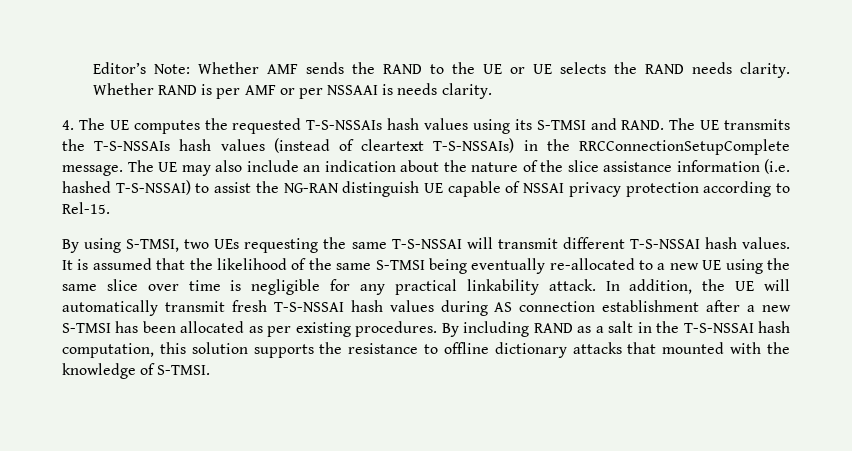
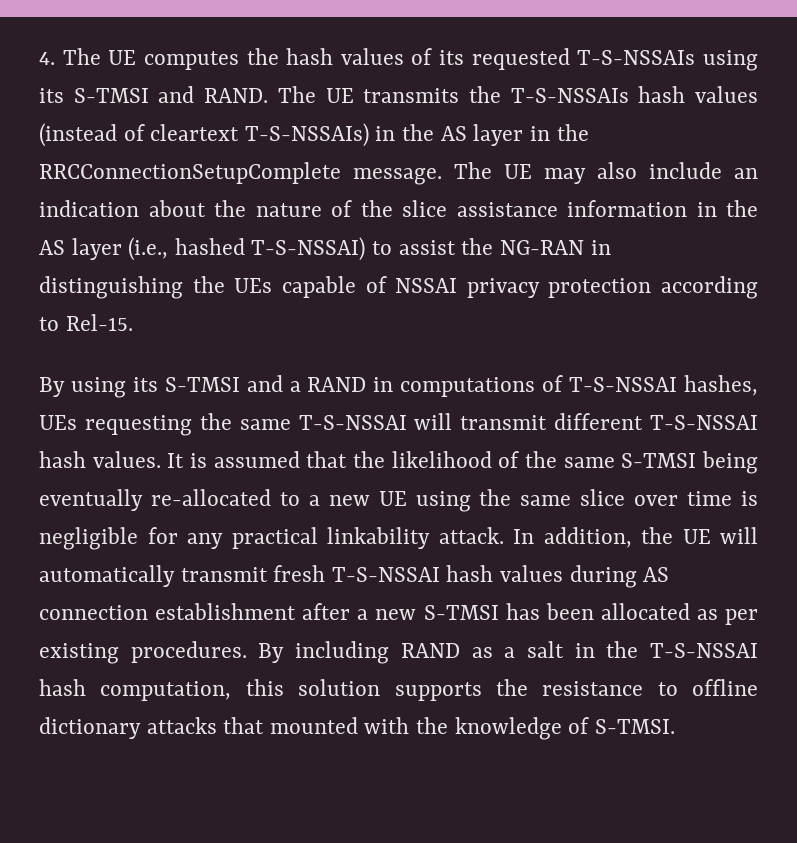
- Editor’s Note: Whether AMF sends the RAND to the UE or UE selects the RAND needs clarity. Whether RAND is per AMF or per NSSAAI is needs clarity.
- 4. The UE computes the requested T-S-NSSAIs hash values using its S-TMSI and RAND.
+ 4. The UE computes the hash values of its requested T-S-NSSAIs using its S-TMSI and RAND.
- The UE transmits the T-S-NSSAIs hash values (instead of cleartext T-S-NSSAIs) in the RRCConnectionSetupComplete message.
+ The UE transmits the T-S-NSSAIs hash values (instead of cleartext T-S-NSSAIs) in the AS layer in the RRCConnectionSetupComplete message.
- The UE may also include an indication about the nature of the slice assistance information (i.e. hashed T-S-NSSAI) to assist the NG-RAN distinguish UE capable of NSSAI privacy protection according to Rel-15.
+ The UE may also include an indication about the nature of the slice assistance information in the AS layer (i.e., hashed T-S-NSSAI) to assist the NG-RAN in distinguishing the UEs capable of NSSAI privacy protection according to Rel-15.
- By using S-TMSI, two UEs requesting the same T-S-NSSAI will transmit different T-S-NSSAI hash values.
+ By using its S-TMSI and a RAND in computations of T-S-NSSAI hashes, UEs requesting the same T-S-NSSAI will transmit different T-S-NSSAI hash values.

